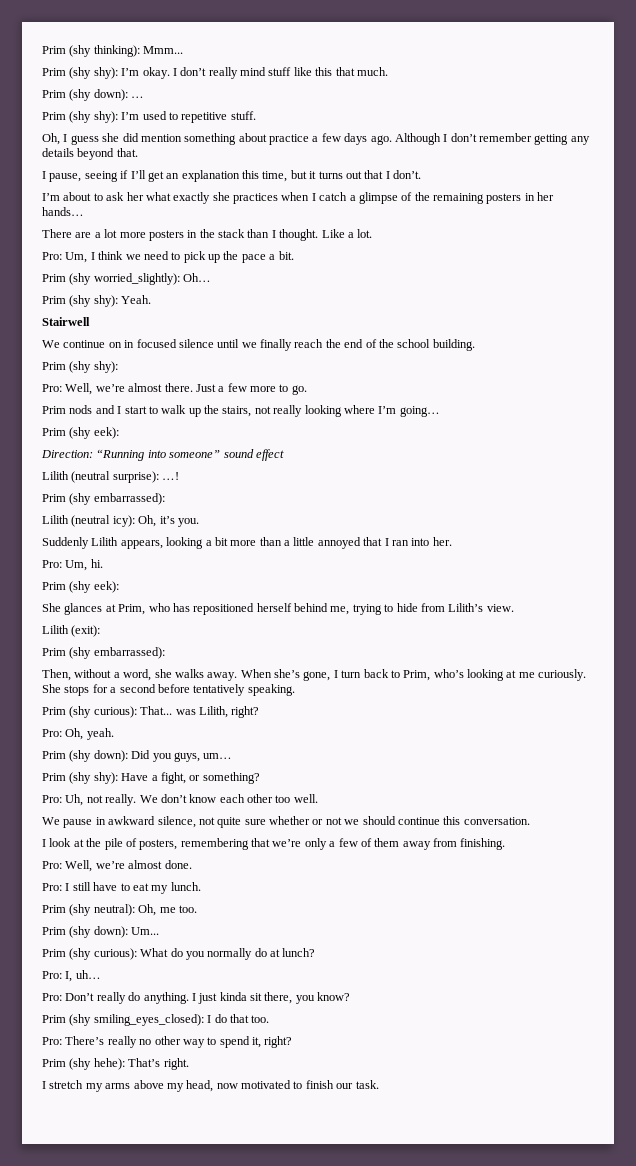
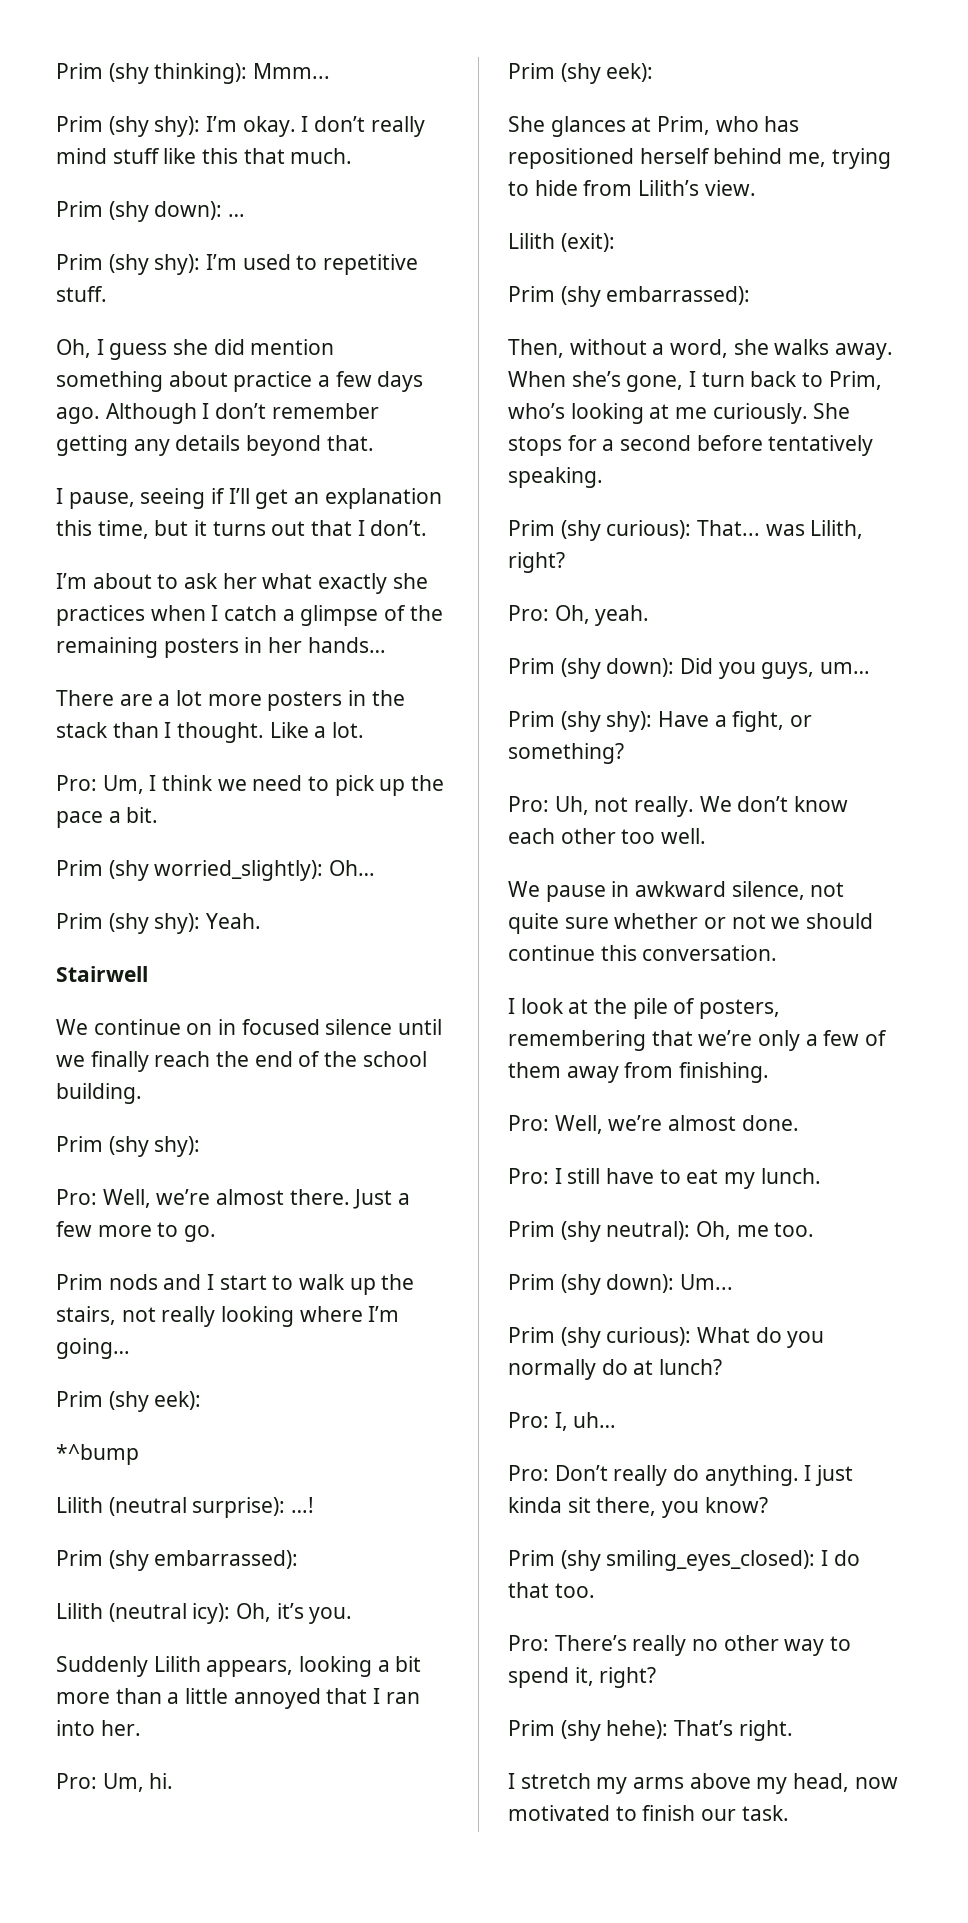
- Direction: “Running into someone” sound effect
+ *^bump

